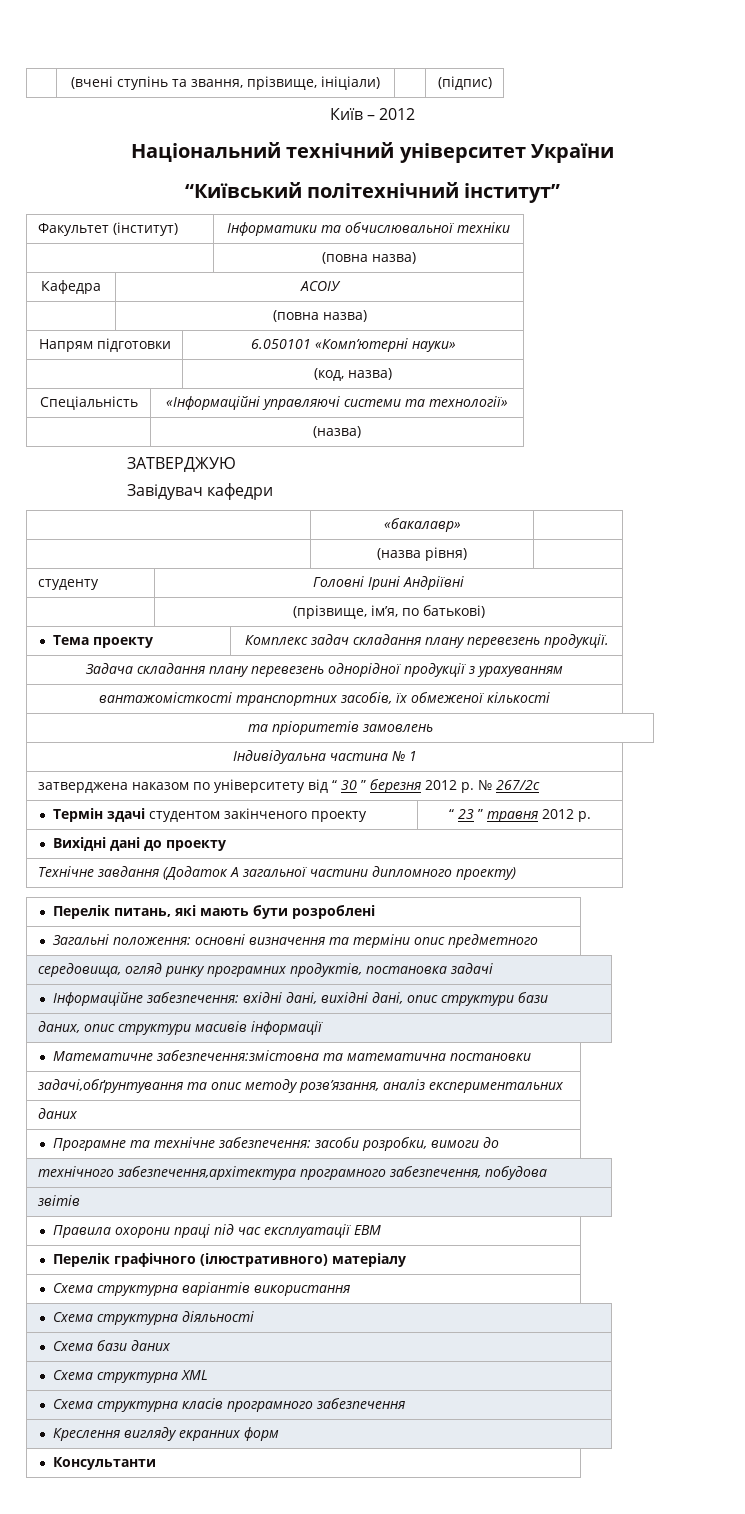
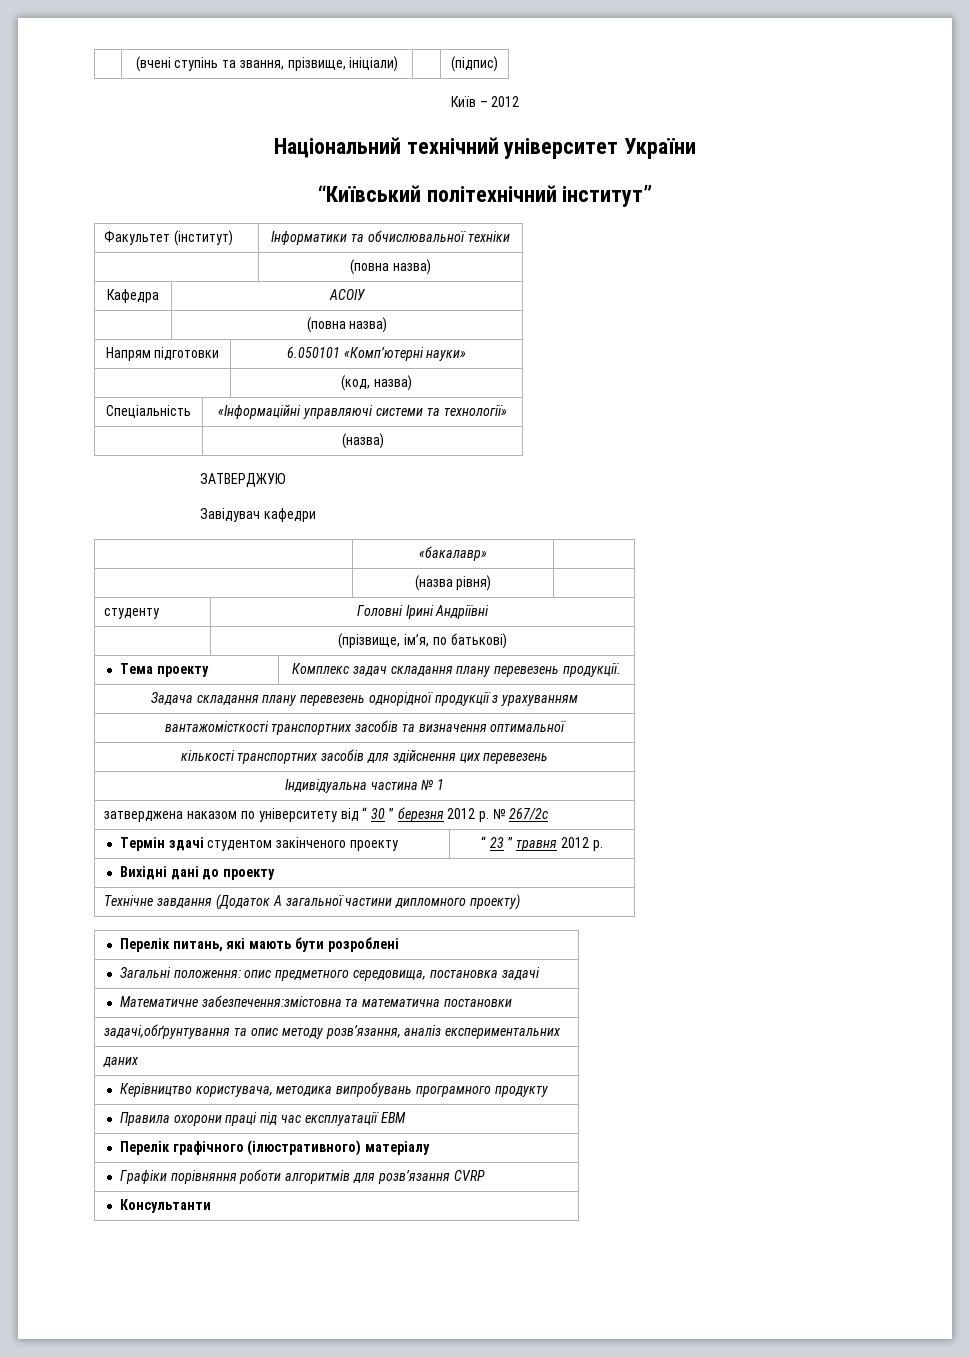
- вантажомісткості транспортних засобів, їх обмеженої кількості
- та пріоритетів замовлень
+ вантажомісткості транспортних засобів та визначення оптимальної
+ кількості транспортних засобів для здійснення цих перевезень
- Загальні положення: основні визначення та терміни опис предметного
- середовища, огляд ринку програмних продуктів, постановка задачі
- Інформаційне забезпечення: вхідні дані, вихідні дані, опис структури бази
- даних, опис структури масивів інформації
+ Загальні положення: опис предметного середовища, постановка задачі
- Програмне та технічне забезпечення: засоби розробки, вимоги до
- технічного забезпечення,архітектура програмного забезпечення, побудова
- звітів
+ Керівництво користувача, методика випробувань програмного продукту
- Схема структурна варіантів використання
- Схема структурна діяльності
- Схема бази даних
- Схема структурна ХМL
- Схема структурна класів програмного забезпечення
- Креслення вигляду екранних форм
+ Графіки порівняння роботи алгоритмів для розв’язання CVRP

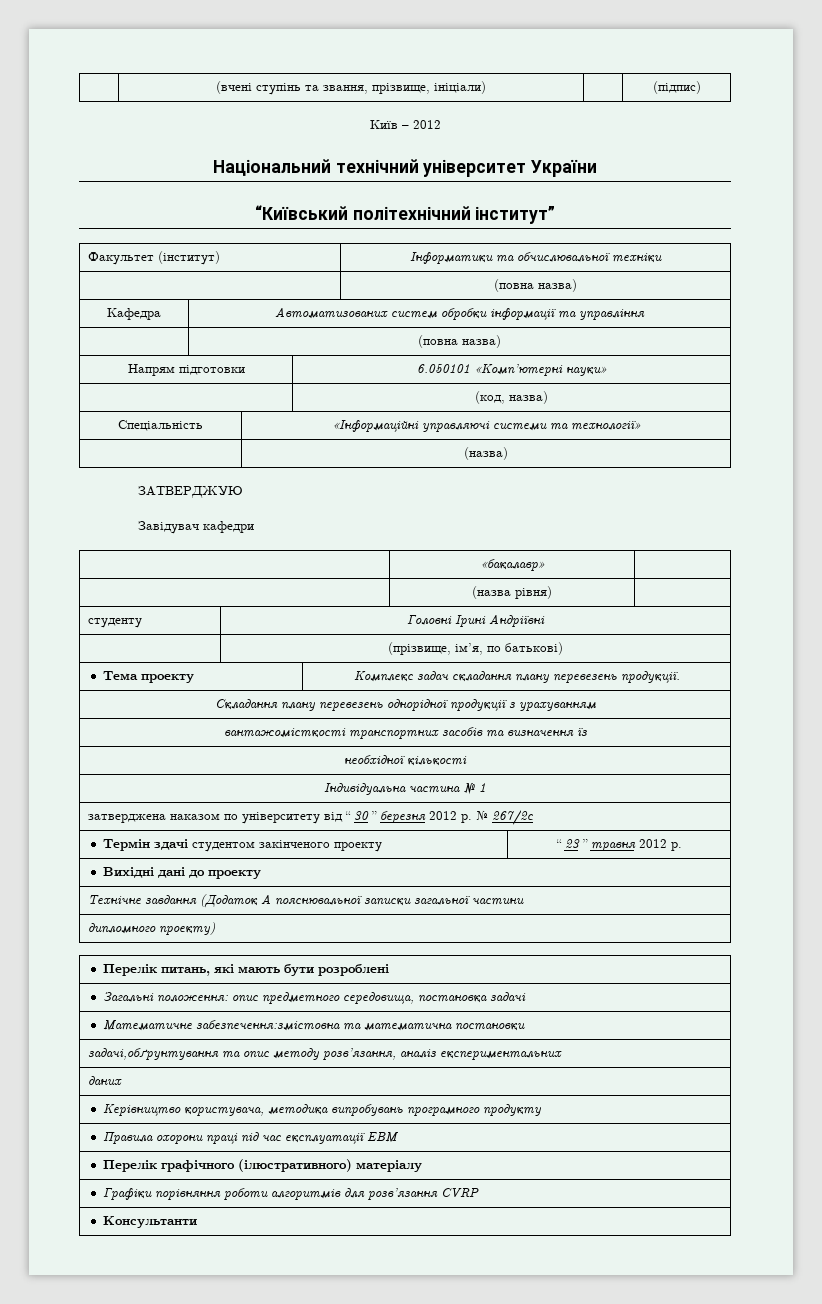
- Кафедра | АСОІУ
+ Кафедра | Автоматизованих систем обробки інформації та управління
- Задача складання плану перевезень однорідної продукції з урахуванням
+ Складання плану перевезень однорідної продукції з урахуванням
- вантажомісткості транспортних засобів та визначення оптимальної
- кількості транспортних засобів для здійснення цих перевезень
+ вантажомісткості транспортних засобів та визначення їз
+ необхідної кількості
- Технічне завдання (Додаток А загальної частини дипломного проекту)
+ Технічне завдання (Додаток А пояснювальної записки загальної частини
+ дипломного проекту)

